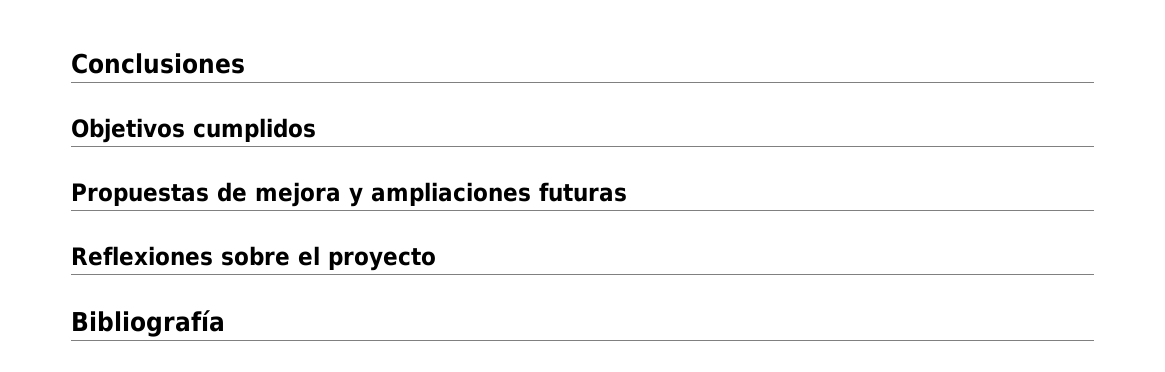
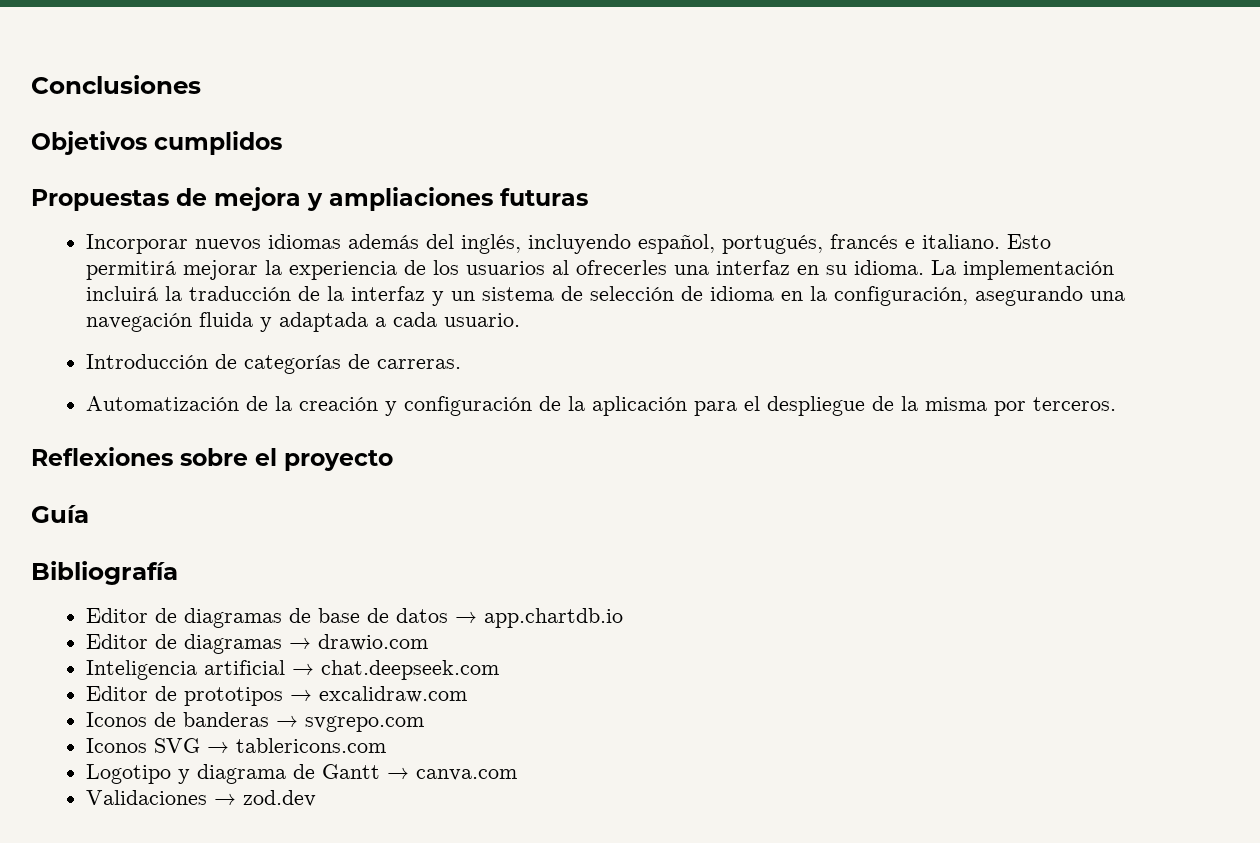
+ Incorporar nuevos idiomas además del inglés, incluyendo español, portugués, francés e italiano. Esto permitirá mejorar la experiencia de los usuarios al ofrecerles una interfaz en su idioma. La implementación incluirá la traducción de la interfaz y un sistema de selección de idioma en la configuración, asegurando una navegación fluida y adaptada a cada usuario.
+ Introducción de categorías de carreras.
+ Automatización de la creación y configuración de la aplicación para el despliegue de la misma por terceros.
+ Guía
+ Editor de diagramas de base de datos → app.chartdb.io
+ Editor de diagramas → drawio.com
+ Inteligencia artificial → chat.deepseek.com
+ Editor de prototipos → excalidraw.com
+ Iconos de banderas → svgrepo.com
+ Iconos SVG → tablericons.com
+ Logotipo y diagrama de Gantt → canva.com
+ Validaciones → zod.dev

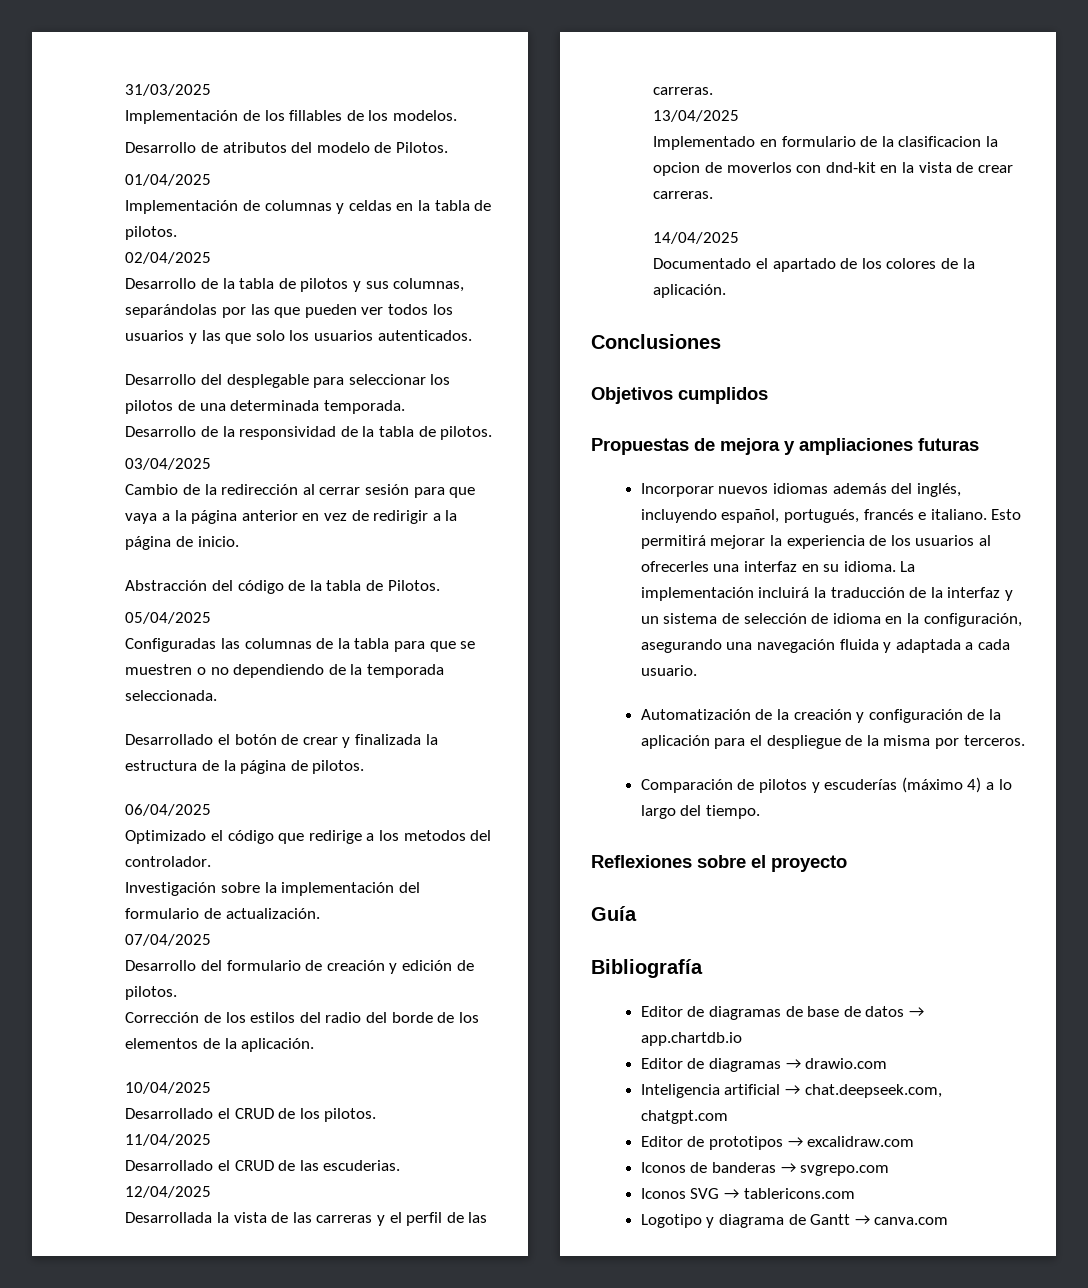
+ 31/03/2025
+ Implementación de los fillables de los modelos.
+ Desarrollo de atributos del modelo de Pilotos.
+ 01/04/2025
+ Implementación de columnas y celdas en la tabla de pilotos.
+ 02/04/2025
+ Desarrollo de la tabla de pilotos y sus columnas, separándolas por las que pueden ver todos los usuarios y las que solo los usuarios autenticados.
+ Desarrollo del desplegable para seleccionar los pilotos de una determinada temporada.
+ Desarrollo de la responsividad de la tabla de pilotos.
+ 03/04/2025
+ Cambio de la redirección al cerrar sesión para que vaya a la página anterior en vez de redirigir a la página de inicio.
+ Abstracción del código de la tabla de Pilotos.
+ 05/04/2025
+ Configuradas las columnas de la tabla para que se muestren o no dependiendo de la temporada seleccionada.
+ Desarrollado el botón de crear y finalizada la estructura de la página de pilotos.
+ 06/04/2025
+ Optimizado el código que redirige a los metodos del controlador.
+ Investigación sobre la implementación del formulario de actualización.
+ 07/04/2025
+ Desarrollo del formulario de creación y edición de pilotos.
+ Corrección de los estilos del radio del borde de los elementos de la aplicación.
+ 10/04/2025
+ Desarrollado el CRUD de los pilotos.
+ 11/04/2025
+ Desarrollado el CRUD de las escuderias.
+ 12/04/2025
+ Desarrollada la vista de las carreras y el perfil de las carreras.
+ 13/04/2025
+ Implementado en formulario de la clasificacion la opcion de moverlos con dnd-kit en la vista de crear carreras.
+ 14/04/2025
+ Documentado el apartado de los colores de la aplicación.
- Introducción de categorías de carreras.
+ Comparación de pilotos y escuderías (máximo 4) a lo largo del tiempo.
- Inteligencia artificial → chat.deepseek.com
+ Inteligencia artificial → chat.deepseek.com, chatgpt.com
- Validaciones → zod.dev

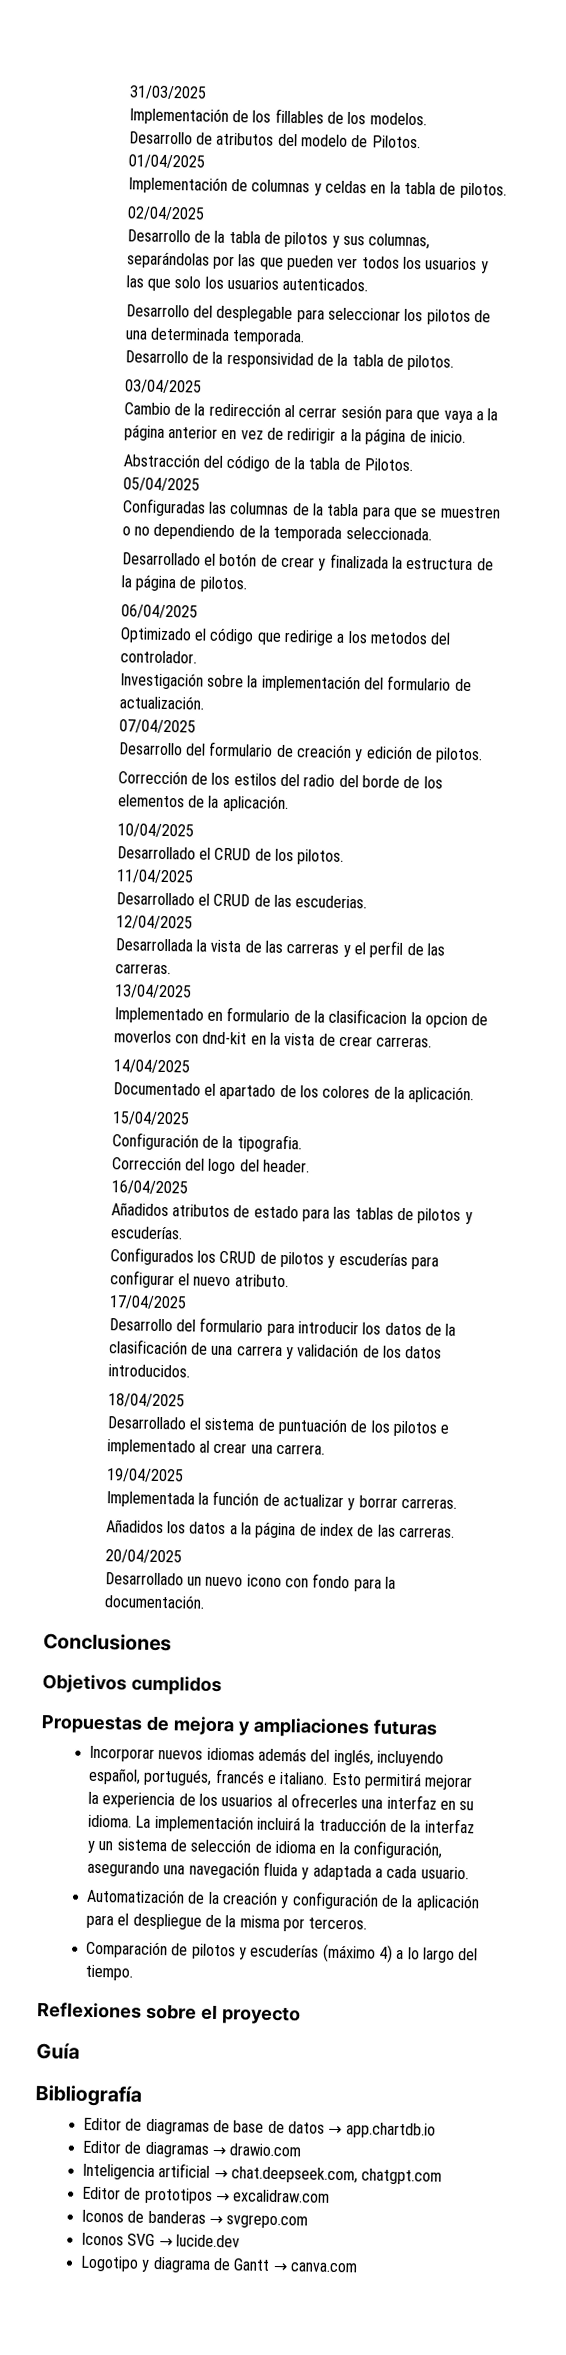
+ 15/04/2025
+ Configuración de la tipografia.
+ Corrección del logo del header.
+ 16/04/2025
+ Añadidos atributos de estado para las tablas de pilotos y escuderías.
+ Configurados los CRUD de pilotos y escuderías para configurar el nuevo atributo.
+ 17/04/2025
+ Desarrollo del formulario para introducir los datos de la clasificación de una carrera y validación de los datos introducidos.
+ 18/04/2025
+ Desarrollado el sistema de puntuación de los pilotos e implementado al crear una carrera.
+ 19/04/2025
+ Implementada la función de actualizar y borrar carreras.
+ Añadidos los datos a la página de index de las carreras.
+ 20/04/2025
+ Desarrollado un nuevo icono con fondo para la documentación.
- Iconos SVG → tablericons.com
+ Iconos SVG → lucide.dev

